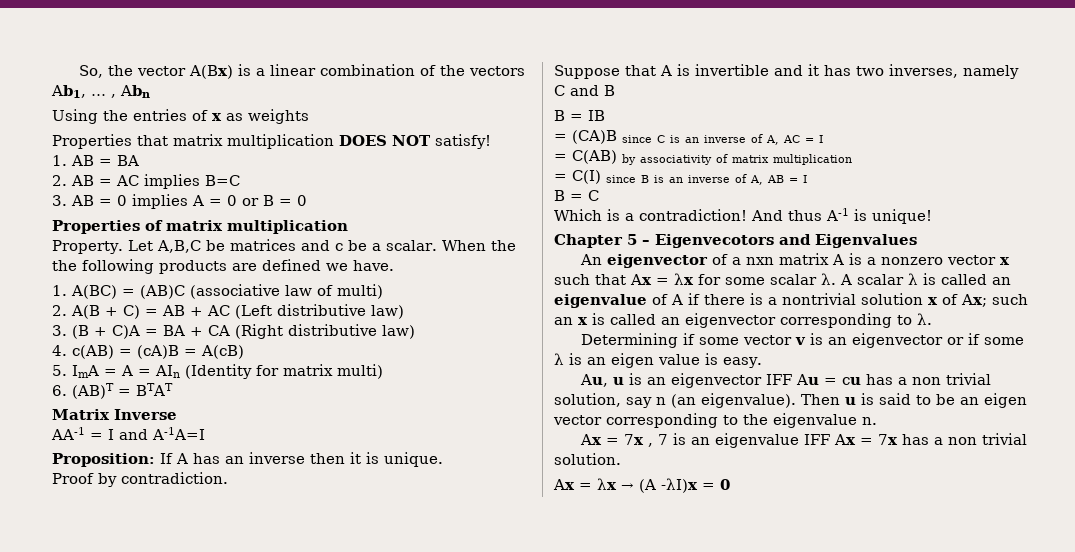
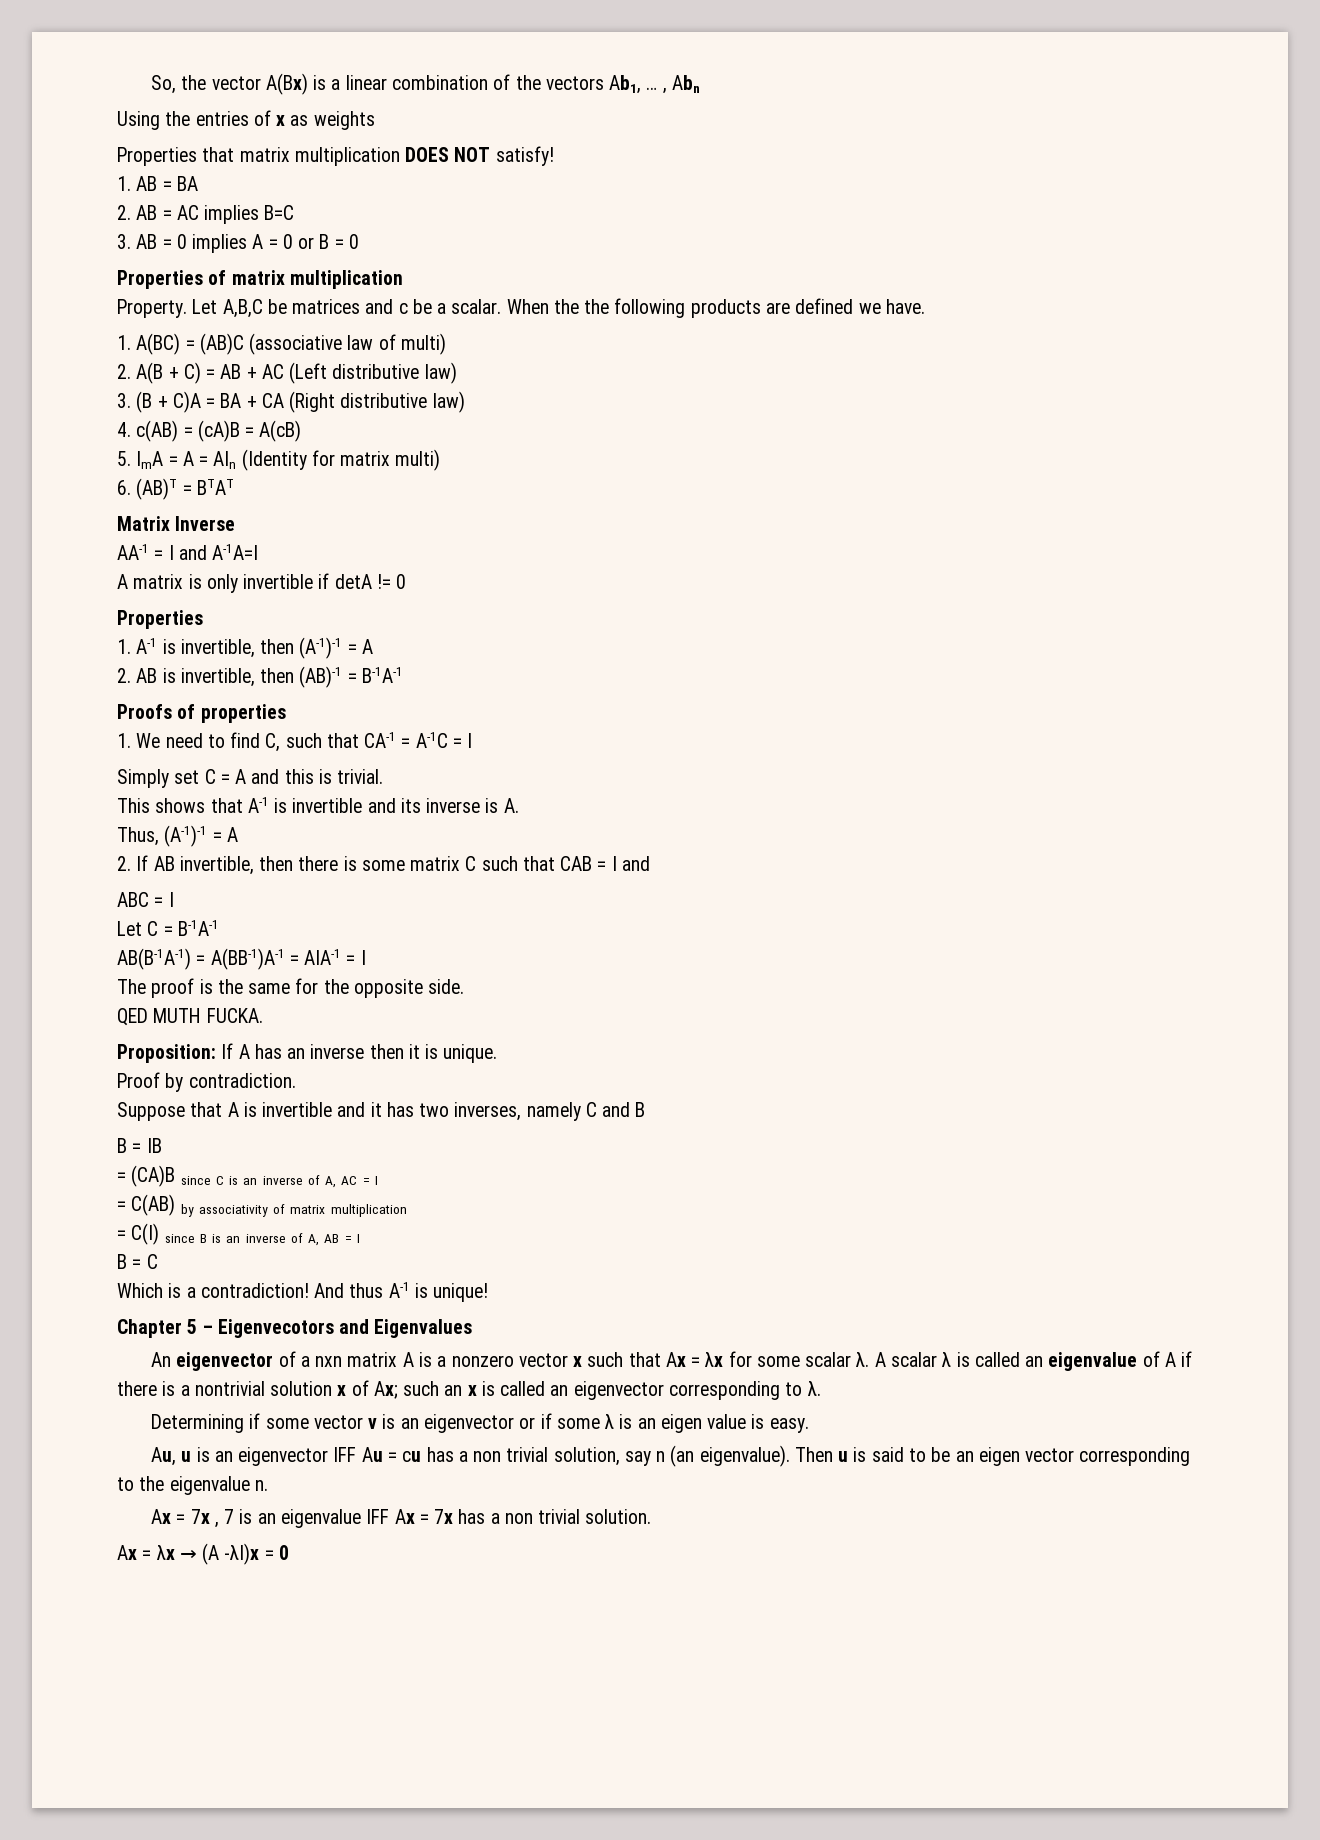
+ A matrix is only invertible if detA != 0
+ Properties
+ 1. A-1 is invertible, then (A-1)-1 = A
+ 2. AB is invertible, then (AB)-1 = B-1A-1
+ Proofs of properties
+ 1. We need to find C, such that CA-1 = A-1C = I
+ Simply set C = A and this is trivial.
+ This shows that A-1 is invertible and its inverse is A.
+ Thus, (A-1)-1 = A
+ 2. If AB invertible, then there is some matrix C such that CAB = I and
+ ABC = I
+ Let C = B-1A-1
+ AB(B-1A-1) = A(BB-1)A-1 = AIA-1 = I
+ The proof is the same for the opposite side.
+ QED MUTH FUCKA.

